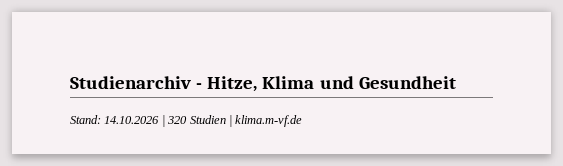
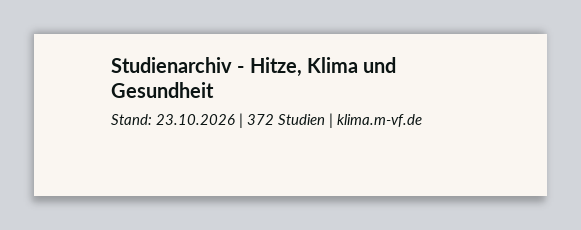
- Stand: 14.10.2026 | 320 Studien | klima.m-vf.de
+ Stand: 23.10.2026 | 372 Studien | klima.m-vf.de

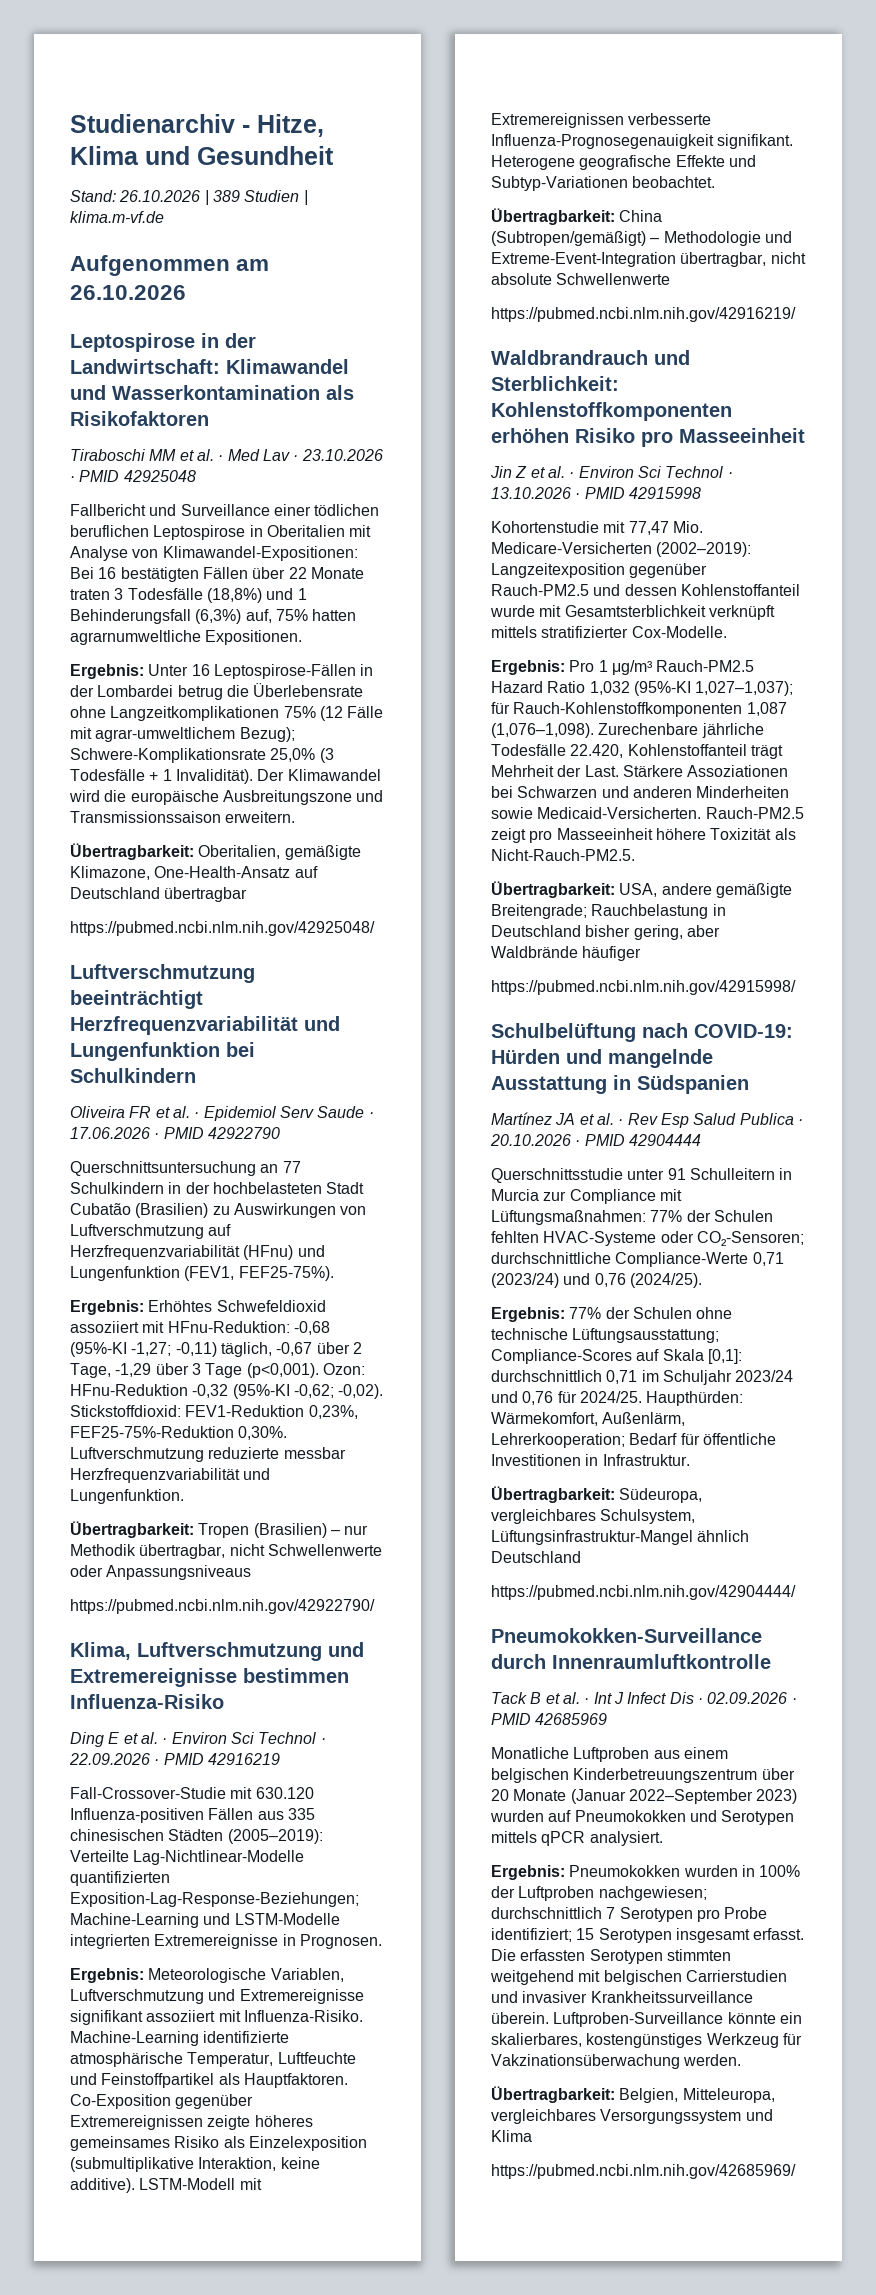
- Stand: 23.10.2026 | 372 Studien | klima.m-vf.de
+ Stand: 26.10.2026 | 389 Studien | klima.m-vf.de
+ Aufgenommen am 26.10.2026
+ Leptospirose in der Landwirtschaft: Klimawandel und Wasserkontamination als Risikofaktoren
+ Tiraboschi MM et al. · Med Lav · 23.10.2026 · PMID 42925048
+ Fallbericht und Surveillance einer tödlichen beruflichen Leptospirose in Oberitalien mit Analyse von Klimawandel-Expositionen: Bei 16 bestätigten Fällen über 22 Monate traten 3 Todesfälle (18,8%) und 1 Behinderungsfall (6,3%) auf, 75% hatten agrarnumweltliche Expositionen.
+ Ergebnis: Unter 16 Leptospirose-Fällen in der Lombardei betrug die Überlebensrate ohne Langzeitkomplikationen 75% (12 Fälle mit agrar-umweltlichem Bezug); Schwere-Komplikationsrate 25,0% (3 Todesfälle + 1 Invalidität). Der Klimawandel wird die europäische Ausbreitungszone und Transmissionssaison erweitern.
+ Übertragbarkeit: Oberitalien, gemäßigte Klimazone, One-Health-Ansatz auf Deutschland übertragbar
+ https://pubmed.ncbi.nlm.nih.gov/42925048/
+ Luftverschmutzung beeinträchtigt Herzfrequenzvariabilität und Lungenfunktion bei Schulkindern
+ Oliveira FR et al. · Epidemiol Serv Saude · 17.06.2026 · PMID 42922790
+ Querschnittsuntersuchung an 77 Schulkindern in der hochbelasteten Stadt Cubatão (Brasilien) zu Auswirkungen von Luftverschmutzung auf Herzfrequenzvariabilität (HFnu) und Lungenfunktion (FEV1, FEF25-75%).
+ Ergebnis: Erhöhtes Schwefeldioxid assoziiert mit HFnu-Reduktion: -0,68 (95%-KI -1,27; -0,11) täglich, -0,67 über 2 Tage, -1,29 über 3 Tage (p<0,001). Ozon: HFnu-Reduktion -0,32 (95%-KI -0,62; -0,02). Stickstoffdioxid: FEV1-Reduktion 0,23%, FEF25-75%-Reduktion 0,30%. Luftverschmutzung reduzierte messbar Herzfrequenzvariabilität und Lungenfunktion.
+ Übertragbarkeit: Tropen (Brasilien) – nur Methodik übertragbar, nicht Schwellenwerte oder Anpassungsniveaus
+ https://pubmed.ncbi.nlm.nih.gov/42922790/
+ Klima, Luftverschmutzung und Extremereignisse bestimmen Influenza-Risiko
+ Ding E et al. · Environ Sci Technol · 22.09.2026 · PMID 42916219
+ Fall-Crossover-Studie mit 630.120 Influenza-positiven Fällen aus 335 chinesischen Städten (2005–2019): Verteilte Lag-Nichtlinear-Modelle quantifizierten Exposition-Lag-Response-Beziehungen; Machine-Learning und LSTM-Modelle integrierten Extremereignisse in Prognosen.
+ Ergebnis: Meteorologische Variablen, Luftverschmutzung und Extremereignisse signifikant assoziiert mit Influenza-Risiko. Machine-Learning identifizierte atmosphärische Temperatur, Luftfeuchte und Feinstoffpartikel als Hauptfaktoren. Co-Exposition gegenüber Extremereignissen zeigte höheres gemeinsames Risiko als Einzelexposition (submultiplikative Interaktion, keine additive). LSTM-Modell mit Extremereignissen verbesserte Influenza-Prognosegenauigkeit signifikant. Heterogene geografische Effekte und Subtyp-Variationen beobachtet.
+ Übertragbarkeit: China (Subtropen/gemäßigt) – Methodologie und Extreme-Event-Integration übertragbar, nicht absolute Schwellenwerte
+ https://pubmed.ncbi.nlm.nih.gov/42916219/
+ Waldbrandrauch und Sterblichkeit: Kohlenstoffkomponenten erhöhen Risiko pro Masseeinheit
+ Jin Z et al. · Environ Sci Technol · 13.10.2026 · PMID 42915998
+ Kohortenstudie mit 77,47 Mio. Medicare-Versicherten (2002–2019): Langzeitexposition gegenüber Rauch-PM2.5 und dessen Kohlenstoffanteil wurde mit Gesamtsterblichkeit verknüpft mittels stratifizierter Cox-Modelle.
+ Ergebnis: Pro 1 μg/m³ Rauch-PM2.5 Hazard Ratio 1,032 (95%-KI 1,027–1,037); für Rauch-Kohlenstoffkomponenten 1,087 (1,076–1,098). Zurechenbare jährliche Todesfälle 22.420, Kohlenstoffanteil trägt Mehrheit der Last. Stärkere Assoziationen bei Schwarzen und anderen Minderheiten sowie Medicaid-Versicherten. Rauch-PM2.5 zeigt pro Masseeinheit höhere Toxizität als Nicht-Rauch-PM2.5.
+ Übertragbarkeit: USA, andere gemäßigte Breitengrade; Rauchbelastung in Deutschland bisher gering, aber Waldbrände häufiger
+ https://pubmed.ncbi.nlm.nih.gov/42915998/
+ Schulbelüftung nach COVID-19: Hürden und mangelnde Ausstattung in Südspanien
+ Martínez JA et al. · Rev Esp Salud Publica · 20.10.2026 · PMID 42904444
+ Querschnittsstudie unter 91 Schulleitern in Murcia zur Compliance mit Lüftungsmaßnahmen: 77% der Schulen fehlten HVAC-Systeme oder CO₂-Sensoren; durchschnittliche Compliance-Werte 0,71 (2023/24) und 0,76 (2024/25).
+ Ergebnis: 77% der Schulen ohne technische Lüftungsausstattung; Compliance-Scores auf Skala [0,1]: durchschnittlich 0,71 im Schuljahr 2023/24 und 0,76 für 2024/25. Haupthürden: Wärmekomfort, Außenlärm, Lehrerkooperation; Bedarf für öffentliche Investitionen in Infrastruktur.
+ Übertragbarkeit: Südeuropa, vergleichbares Schulsystem, Lüftungsinfrastruktur-Mangel ähnlich Deutschland
+ https://pubmed.ncbi.nlm.nih.gov/42904444/
+ Pneumokokken-Surveillance durch Innenraumluftkontrolle
+ Tack B et al. · Int J Infect Dis · 02.09.2026 · PMID 42685969
+ Monatliche Luftproben aus einem belgischen Kinderbetreuungszentrum über 20 Monate (Januar 2022–September 2023) wurden auf Pneumokokken und Serotypen mittels qPCR analysiert.
+ Ergebnis: Pneumokokken wurden in 100% der Luftproben nachgewiesen; durchschnittlich 7 Serotypen pro Probe identifiziert; 15 Serotypen insgesamt erfasst. Die erfassten Serotypen stimmten weitgehend mit belgischen Carrierstudien und invasiver Krankheitssurveillance überein. Luftproben-Surveillance könnte ein skalierbares, kostengünstiges Werkzeug für Vakzinationsüberwachung werden.
+ Übertragbarkeit: Belgien, Mitteleuropa, vergleichbares Versorgungssystem und Klima
+ https://pubmed.ncbi.nlm.nih.gov/42685969/

